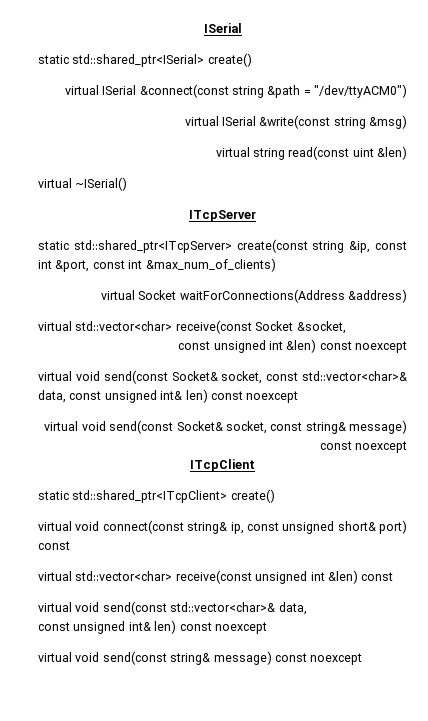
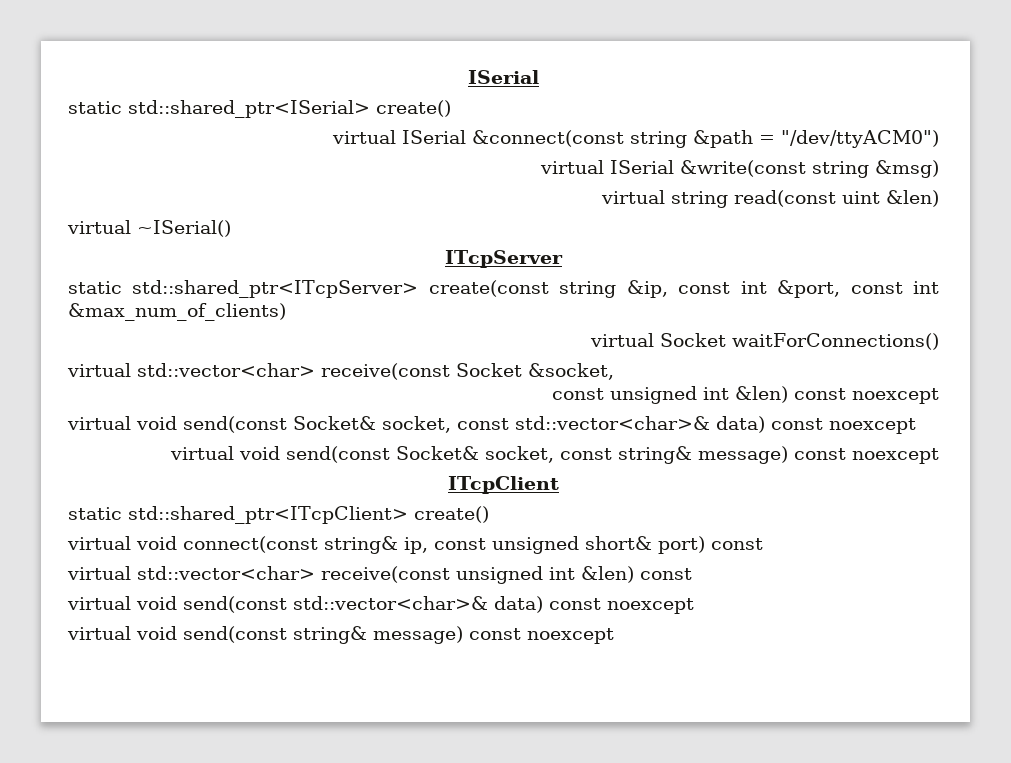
- virtual Socket waitForConnections(Address &address)
+ virtual Socket waitForConnections()
- virtual void send(const Socket& socket, const std::vector<char>& data, const unsigned int& len) const noexcept
+ virtual void send(const Socket& socket, const std::vector<char>& data) const noexcept
- virtual void send(const std::vector<char>& data,
- const unsigned int& len) const noexcept
+ virtual void send(const std::vector<char>& data) const noexcept

